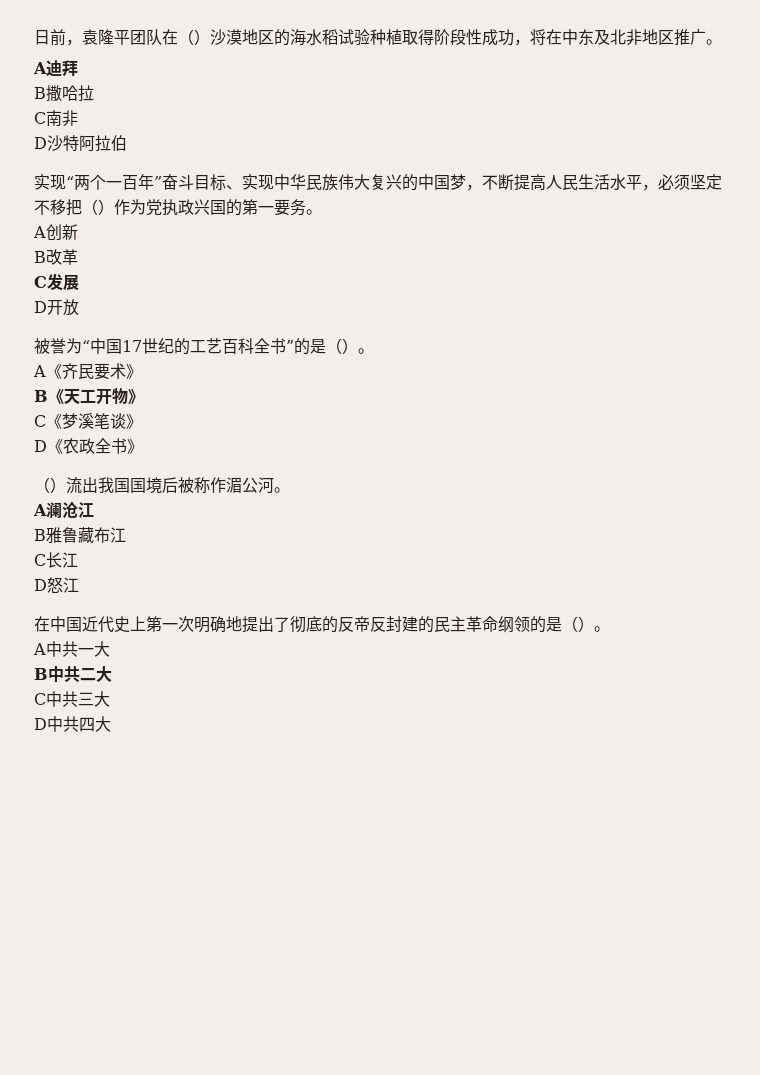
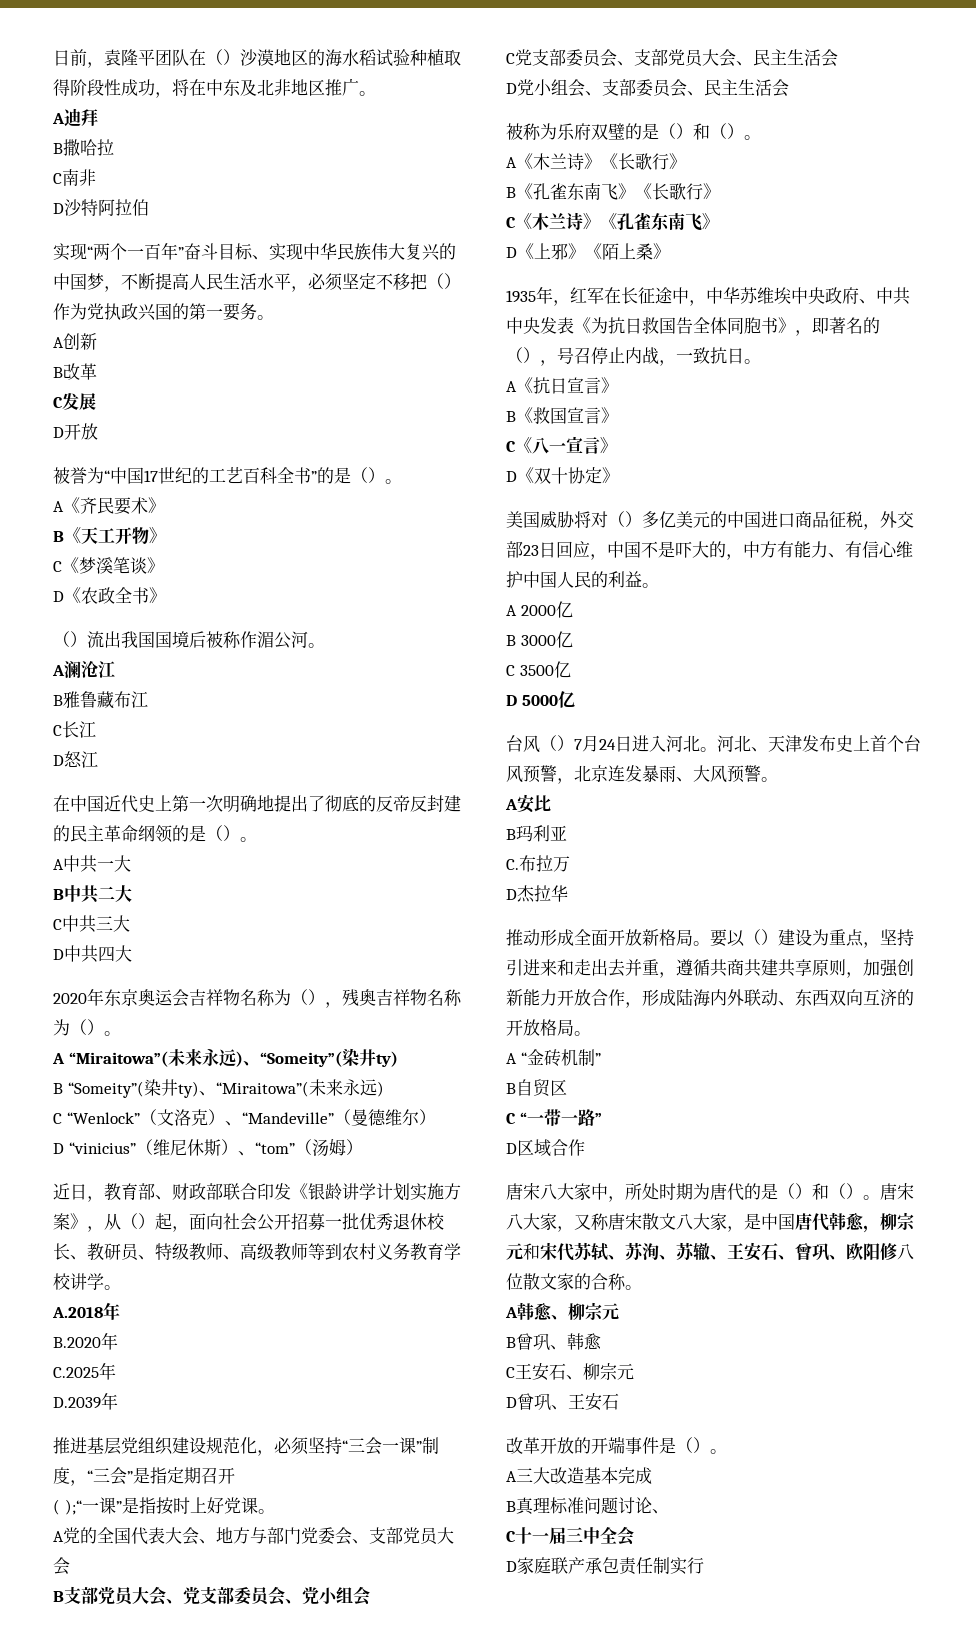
+ 2020年东京奥运会吉祥物名称为（），残奥吉祥物名称为（）。
+ A “Miraitowa”(未来永远)、“Someity”(染井ty)
+ B “Someity”(染井ty)、“Miraitowa”(未来永远)
+ C “Wenlock”（文洛克）、“Mandeville”（曼德维尔）
+ D “vinicius”（维尼休斯）、“tom”（汤姆）
+ 近日，教育部、财政部联合印发《银龄讲学计划实施方案》，从（）起，面向社会公开招募一批优秀退休校长、教研员、特级教师、高级教师等到农村义务教育学校讲学。
+ A.2018年
+ B.2020年
+ C.2025年
+ D.2039年
+ 推进基层党组织建设规范化，必须坚持“三会一课”制度，“三会”是指定期召开
+ ( );“一课”是指按时上好党课。
+ A党的全国代表大会、地方与部门党委会、支部党员大会
+ B支部党员大会、党支部委员会、党小组会
+ C党支部委员会、支部党员大会、民主生活会
+ D党小组会、支部委员会、民主生活会
+ 被称为乐府双璧的是（）和（）。
+ A《木兰诗》《长歌行》
+ B《孔雀东南飞》《长歌行》
+ C《木兰诗》《孔雀东南飞》
+ D《上邪》《陌上桑》
+ 1935年，红军在长征途中，中华苏维埃中央政府、中共中央发表《为抗日救国告全体同胞书》，即著名的（），号召停止内战，一致抗日。
+ A《抗日宣言》
+ B《救国宣言》
+ C《八一宣言》
+ D《双十协定》
+ 美国威胁将对（）多亿美元的中国进口商品征税，外交部23日回应，中国不是吓大的，中方有能力、有信心维护中国人民的利益。
+ A 2000亿
+ B 3000亿
+ C 3500亿
+ D 5000亿
+ 台风（）7月24日进入河北。河北、天津发布史上首个台风预警，北京连发暴雨、大风预警。
+ A安比
+ B玛利亚
+ C.布拉万
+ D杰拉华
+ 推动形成全面开放新格局。要以（）建设为重点，坚持引进来和走出去并重，遵循共商共建共享原则，加强创新能力开放合作，形成陆海内外联动、东西双向互济的开放格局。
+ A “金砖机制”
+ B自贸区
+ C “一带一路”
+ D区域合作
+ 唐宋八大家中，所处时期为唐代的是（）和（）。唐宋八大家，又称唐宋散文八大家，是中国唐代韩愈，柳宗元和宋代苏轼、苏洵、苏辙、王安石、曾巩、欧阳修八位散文家的合称。
+ A韩愈、柳宗元
+ B曾巩、韩愈
+ C王安石、柳宗元
+ D曾巩、王安石
+ 改革开放的开端事件是（）。
+ A三大改造基本完成
+ B真理标准问题讨论、
+ C十一届三中全会
+ D家庭联产承包责任制实行

